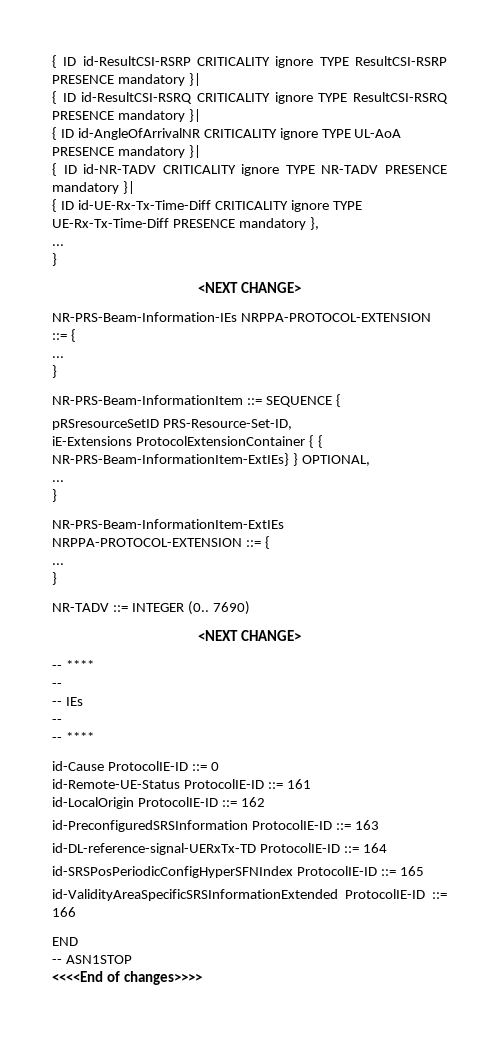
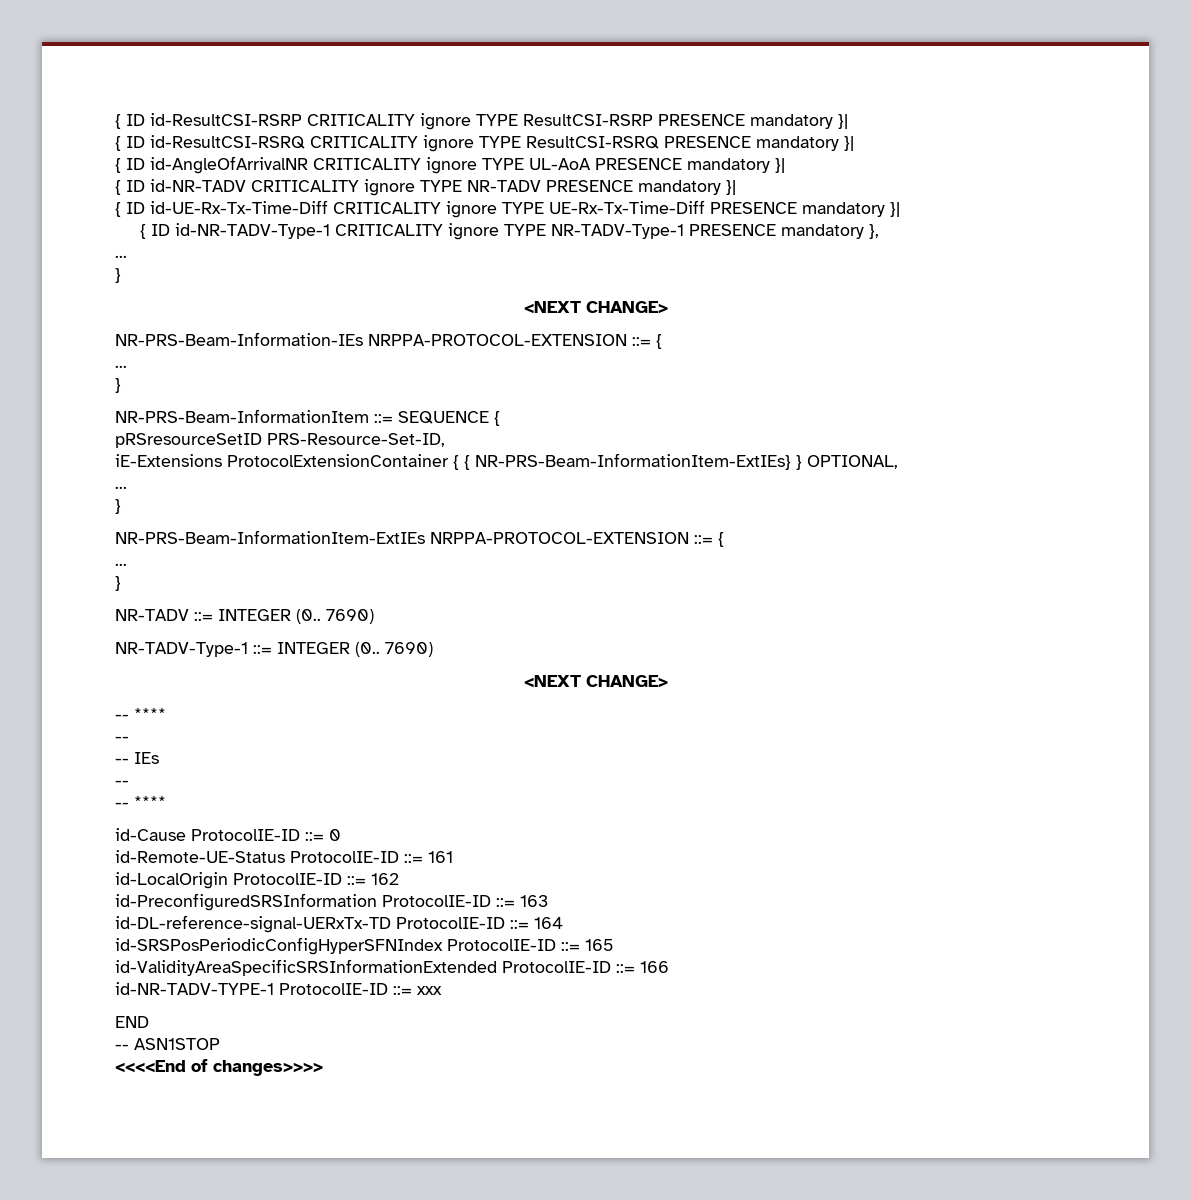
- { ID id-UE-Rx-Tx-Time-Diff CRITICALITY ignore TYPE UE-Rx-Tx-Time-Diff PRESENCE mandatory },
+ { ID id-UE-Rx-Tx-Time-Diff CRITICALITY ignore TYPE UE-Rx-Tx-Time-Diff PRESENCE mandatory }|
+ { ID id-NR-TADV-Type-1 CRITICALITY ignore TYPE NR-TADV-Type-1 PRESENCE mandatory },
+ NR-TADV-Type-1 ::= INTEGER (0.. 7690)
+ id-NR-TADV-TYPE-1 ProtocolIE-ID ::= xxx

